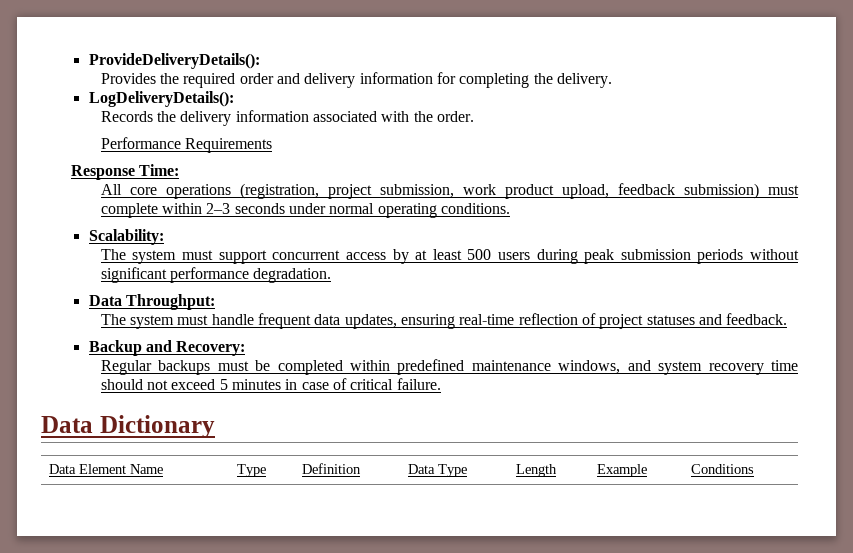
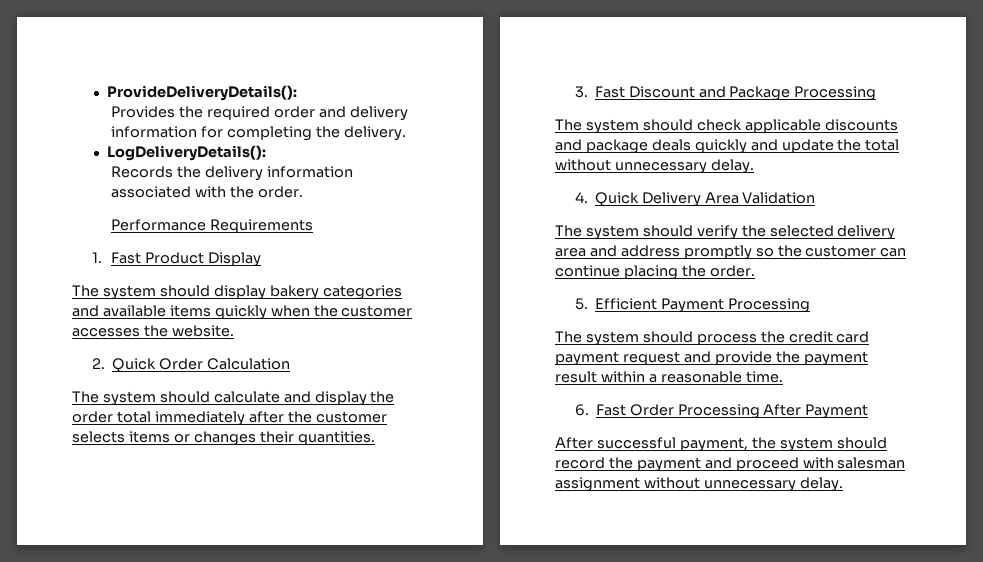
- Response Time:
- All core operations (registration, project submission, work product upload, feedback submission) must complete within 2–3 seconds under normal operating conditions.
- Scalability:
- The system must support concurrent access by at least 500 users during peak submission periods without significant performance degradation.
- Data Throughput:
- The system must handle frequent data updates, ensuring real-time reflection of project statuses and feedback.
- Backup and Recovery:
- Regular backups must be completed within predefined maintenance windows, and system recovery time should not exceed 5 minutes in case of critical failure.
- Data Dictionary
- Data Element Name | Type | Definition | Data Type | Length | Example | Conditions
+ 1. Fast Product Display
+ The system should display bakery categories and available items quickly when the customer accesses the website.
+ 2. Quick Order Calculation
+ The system should calculate and display the order total immediately after the customer selects items or changes their quantities.
+ 3. Fast Discount and Package Processing
+ The system should check applicable discounts and package deals quickly and update the total without unnecessary delay.
+ 4. Quick Delivery Area Validation
+ The system should verify the selected delivery area and address promptly so the customer can continue placing the order.
+ 5. Efficient Payment Processing
+ The system should process the credit card payment request and provide the payment result within a reasonable time.
+ 6. Fast Order Processing After Payment
+ After successful payment, the system should record the payment and proceed with salesman assignment without unnecessary delay.

